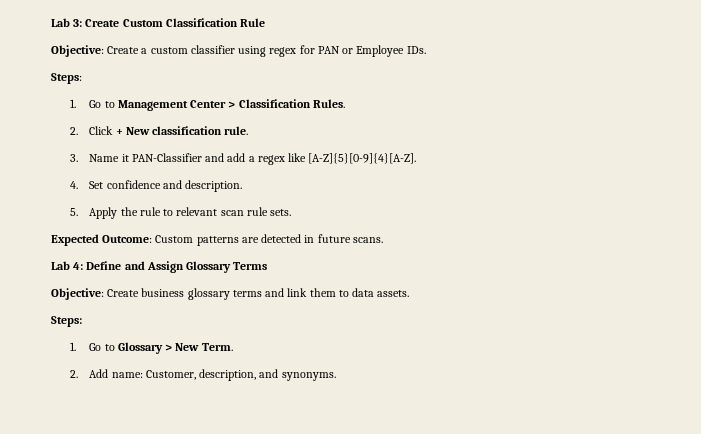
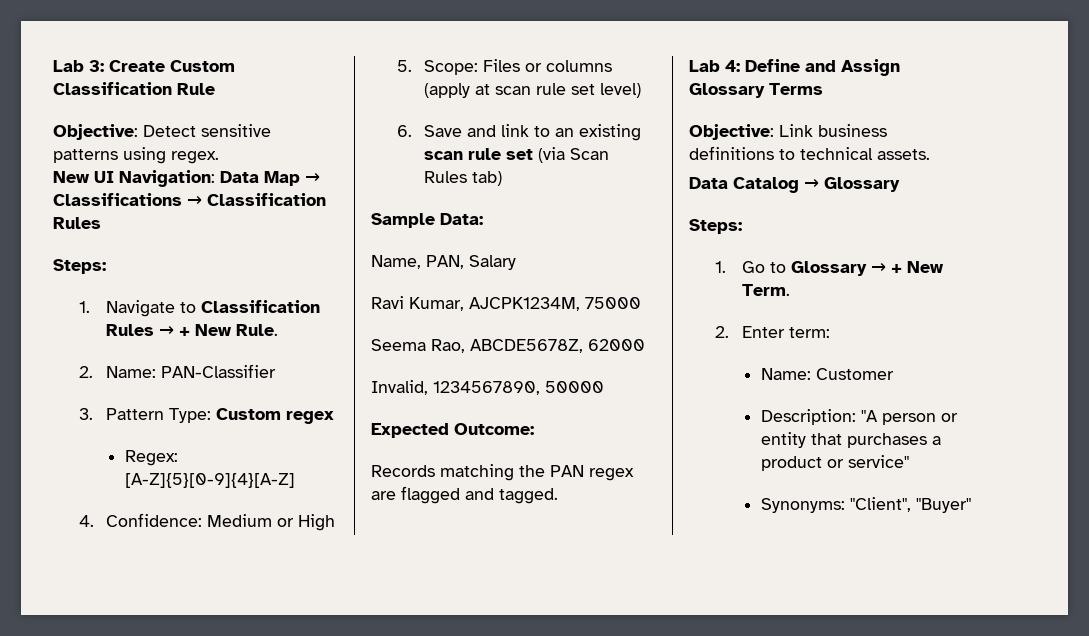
- Objective: Create a custom classifier using regex for PAN or Employee IDs.
+ Objective: Detect sensitive patterns using regex.
+ New UI Navigation: Data Map → Classifications → Classification Rules
  Steps:
- 1. Go to Management Center > Classification Rules.
- 2. Click + New classification rule.
- 3. Name it PAN-Classifier and add a regex like [A-Z]{5}[0-9]{4}[A-Z].
+ 1. Navigate to Classification Rules → + New Rule.
+ 2. Name: PAN-Classifier
+ 3. Pattern Type: Custom regex
+ Regex: [A-Z]{5}[0-9]{4}[A-Z]
- 4. Set confidence and description.
- 5. Apply the rule to relevant scan rule sets.
- Expected Outcome: Custom patterns are detected in future scans.
+ 4. Confidence: Medium or High
+ 5. Scope: Files or columns (apply at scan rule set level)
+ 6. Save and link to an existing scan rule set (via Scan Rules tab)
+ Sample Data:
+ Name, PAN, Salary
+ Ravi Kumar, AJCPK1234M, 75000
+ Seema Rao, ABCDE5678Z, 62000
+ Invalid, 1234567890, 50000
+ Expected Outcome:
+ Records matching the PAN regex are flagged and tagged.
- Objective: Create business glossary terms and link them to data assets.
+ Objective: Link business definitions to technical assets.
+ Data Catalog → Glossary
- 1. Go to Glossary > New Term.
+ 1. Go to Glossary → + New Term.
- 2. Add name: Customer, description, and synonyms.
+ 2. Enter term:
+ Name: Customer
+ Description: "A person or entity that purchases a product or service"
+ Synonyms: "Client", "Buyer"

